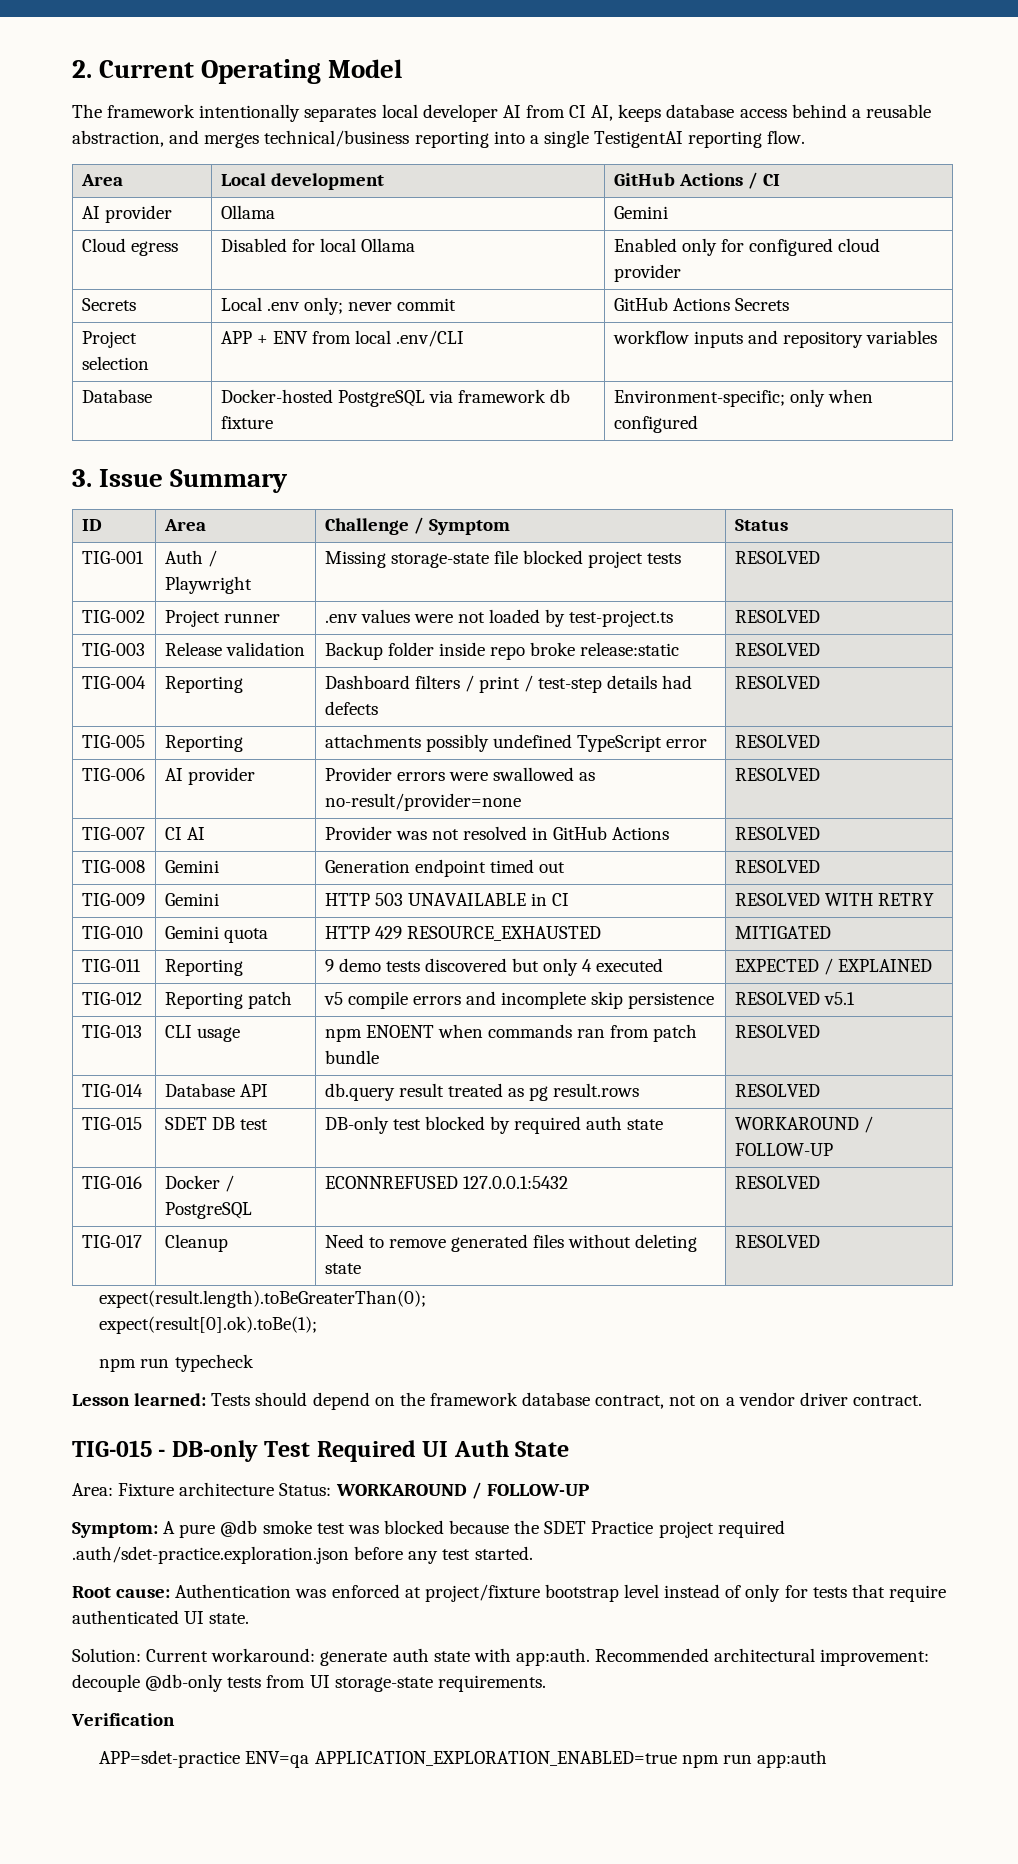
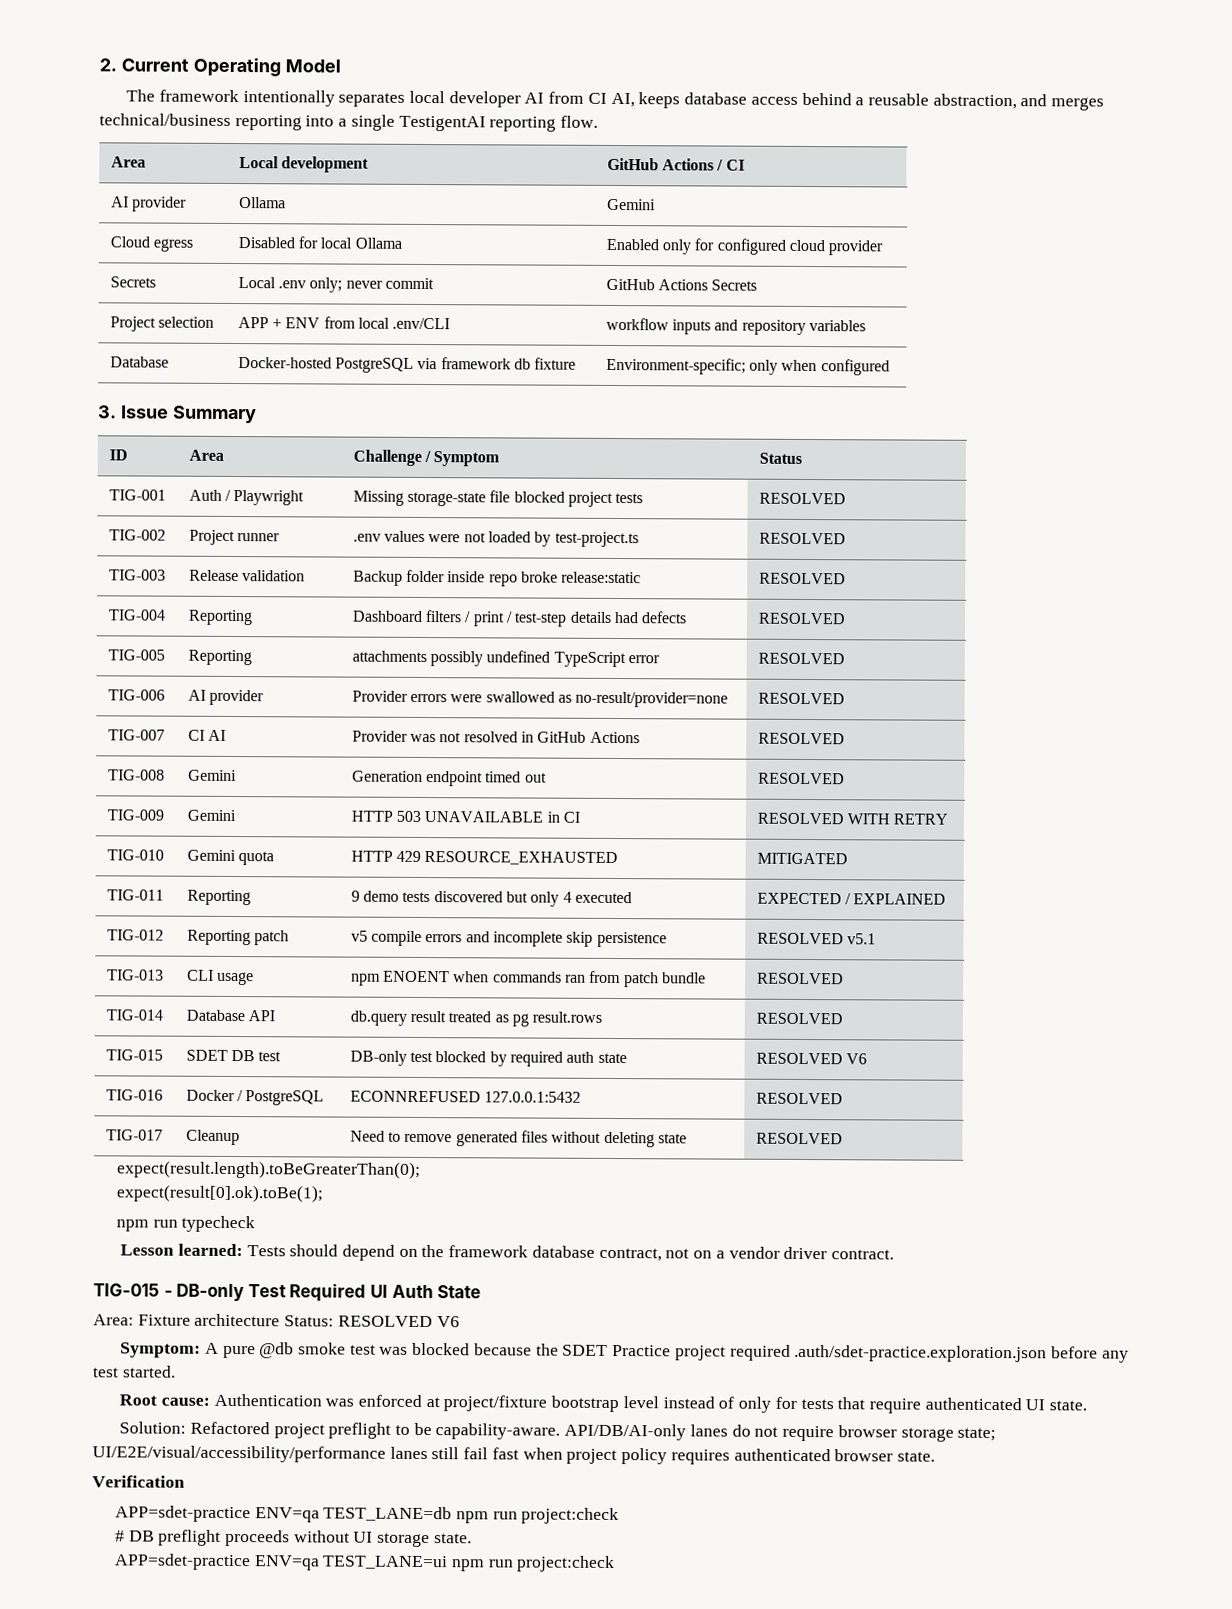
- TIG-015 | SDET DB test | DB-only test blocked by required auth state | WORKAROUND / FOLLOW-UP
+ TIG-015 | SDET DB test | DB-only test blocked by required auth state | RESOLVED V6
- Area: Fixture architecture Status: WORKAROUND / FOLLOW-UP
+ Area: Fixture architecture Status: RESOLVED V6
- Solution: Current workaround: generate auth state with app:auth. Recommended architectural improvement: decouple @db-only tests from UI storage-state requirements.
+ Solution: Refactored project preflight to be capability-aware. API/DB/AI-only lanes do not require browser storage state; UI/E2E/visual/accessibility/performance lanes still fail fast when project policy requires authenticated browser state.
- APP=sdet-practice ENV=qa APPLICATION_EXPLORATION_ENABLED=true npm run app:auth
+ APP=sdet-practice ENV=qa TEST_LANE=db npm run project:check
+ # DB preflight proceeds without UI storage state.
+ APP=sdet-practice ENV=qa TEST_LANE=ui npm run project:check

